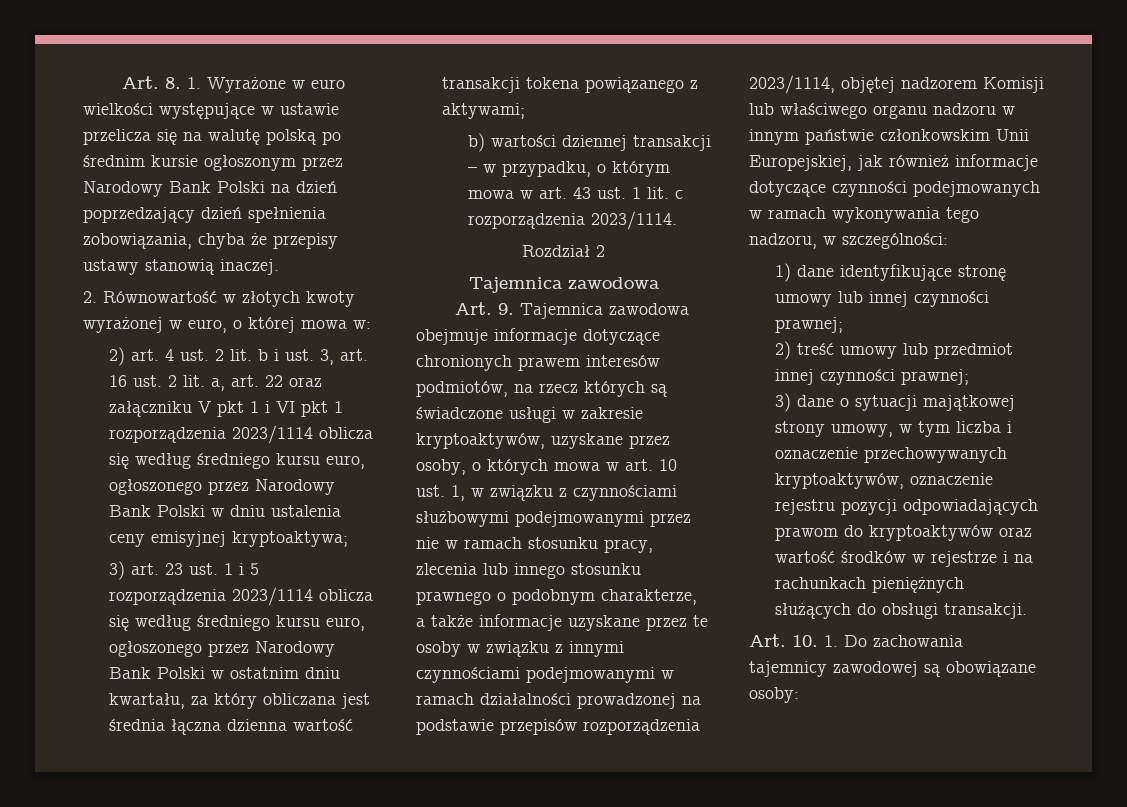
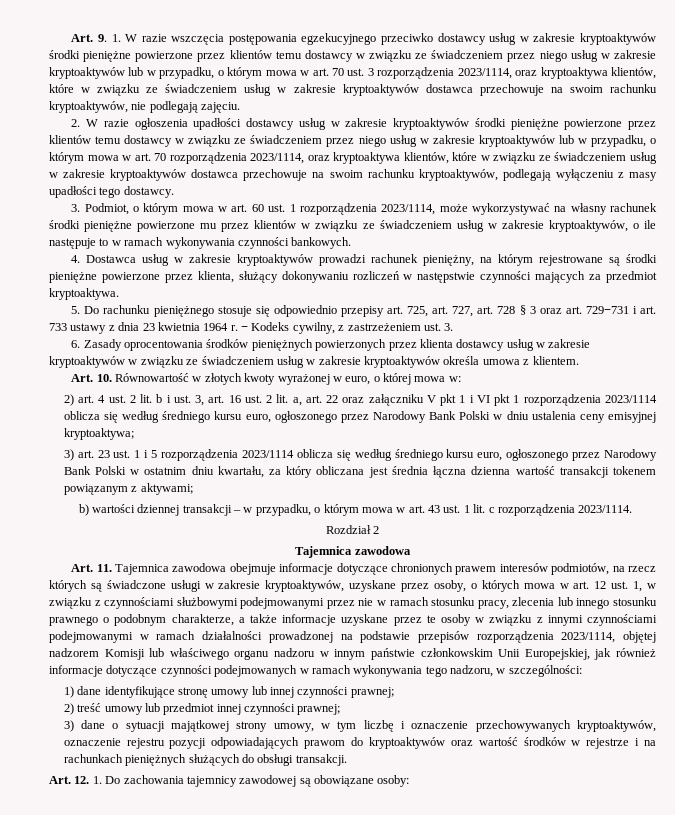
- Art. 8. 1. Wyrażone w euro wielkości występujące w ustawie przelicza się na walutę polską po średnim kursie ogłoszonym przez Narodowy Bank Polski na dzień poprzedzający dzień spełnienia zobowiązania, chyba że przepisy ustawy stanowią inaczej.
- 2. Równowartość w złotych kwoty wyrażonej w euro, o której mowa w:
+ Art. 9. 1. W razie wszczęcia postępowania egzekucyjnego przeciwko dostawcy usług w zakresie kryptoaktywów środki pieniężne powierzone przez klientów temu dostawcy w związku ze świadczeniem przez niego usług w zakresie kryptoaktywów lub w przypadku, o którym mowa w art. 70 ust. 3 rozporządzenia 2023/1114, oraz kryptoaktywa klientów, które w związku ze świadczeniem usług w zakresie kryptoaktywów dostawca przechowuje na swoim rachunku kryptoaktywów, nie podlegają zajęciu.
+ 2. W razie ogłoszenia upadłości dostawcy usług w zakresie kryptoaktywów środki pieniężne powierzone przez klientów temu dostawcy w związku ze świadczeniem przez niego usług w zakresie kryptoaktywów lub w przypadku, o którym mowa w art. 70 rozporządzenia 2023/1114, oraz kryptoaktywa klientów, które w związku ze świadczeniem usług w zakresie kryptoaktywów dostawca przechowuje na swoim rachunku kryptoaktywów, podlegają wyłączeniu z masy upadłości tego dostawcy.
+ 3. Podmiot, o którym mowa w art. 60 ust. 1 rozporządzenia 2023/1114, może wykorzystywać na własny rachunek środki pieniężne powierzone mu przez klientów w związku ze świadczeniem usług w zakresie kryptoaktywów, o ile następuje to w ramach wykonywania czynności bankowych.
+ 4. Dostawca usług w zakresie kryptoaktywów prowadzi rachunek pieniężny, na którym rejestrowane są środki pieniężne powierzone przez klienta, służący dokonywaniu rozliczeń w następstwie czynności mających za przedmiot kryptoaktywa.
+ 5. Do rachunku pieniężnego stosuje się odpowiednio przepisy art. 725, art. 727, art. 728 § 3 oraz art. 729−731 i art. 733 ustawy z dnia 23 kwietnia 1964 r. − Kodeks cywilny, z zastrzeżeniem ust. 3.
+ 6. Zasady oprocentowania środków pieniężnych powierzonych przez klienta dostawcy usług w zakresie kryptoaktywów w związku ze świadczeniem usług w zakresie kryptoaktywów określa umowa z klientem.
+ Art. 10. Równowartość w złotych kwoty wyrażonej w euro, o której mowa w:
- 3) art. 23 ust. 1 i 5 rozporządzenia 2023/1114 oblicza się według średniego kursu euro, ogłoszonego przez Narodowy Bank Polski w ostatnim dniu kwartału, za który obliczana jest średnia łączna dzienna wartość transakcji tokena powiązanego z aktywami;
+ 3) art. 23 ust. 1 i 5 rozporządzenia 2023/1114 oblicza się według średniego kursu euro, ogłoszonego przez Narodowy Bank Polski w ostatnim dniu kwartału, za który obliczana jest średnia łączna dzienna wartość transakcji tokenem powiązanym z aktywami;
- Art. 9. Tajemnica zawodowa obejmuje informacje dotyczące chronionych prawem interesów podmiotów, na rzecz których są świadczone usługi w zakresie kryptoaktywów, uzyskane przez osoby, o których mowa w art. 10 ust. 1, w związku z czynnościami służbowymi podejmowanymi przez nie w ramach stosunku pracy, zlecenia lub innego stosunku prawnego o podobnym charakterze, a także informacje uzyskane przez te osoby w związku z innymi czynnościami podejmowanymi w ramach działalności prowadzonej na podstawie przepisów rozporządzenia 2023/1114, objętej nadzorem Komisji lub właściwego organu nadzoru w innym państwie członkowskim Unii Europejskiej, jak również informacje dotyczące czynności podejmowanych w ramach wykonywania tego nadzoru, w szczególności:
+ Art. 11. Tajemnica zawodowa obejmuje informacje dotyczące chronionych prawem interesów podmiotów, na rzecz których są świadczone usługi w zakresie kryptoaktywów, uzyskane przez osoby, o których mowa w art. 12 ust. 1, w związku z czynnościami służbowymi podejmowanymi przez nie w ramach stosunku pracy, zlecenia lub innego stosunku prawnego o podobnym charakterze, a także informacje uzyskane przez te osoby w związku z innymi czynnościami podejmowanymi w ramach działalności prowadzonej na podstawie przepisów rozporządzenia 2023/1114, objętej nadzorem Komisji lub właściwego organu nadzoru w innym państwie członkowskim Unii Europejskiej, jak również informacje dotyczące czynności podejmowanych w ramach wykonywania tego nadzoru, w szczególności:
- 3) dane o sytuacji majątkowej strony umowy, w tym liczba i oznaczenie przechowywanych kryptoaktywów, oznaczenie rejestru pozycji odpowiadających prawom do kryptoaktywów oraz wartość środków w rejestrze i na rachunkach pieniężnych służących do obsługi transakcji.
+ 3) dane o sytuacji majątkowej strony umowy, w tym liczbę i oznaczenie przechowywanych kryptoaktywów, oznaczenie rejestru pozycji odpowiadających prawom do kryptoaktywów oraz wartość środków w rejestrze i na rachunkach pieniężnych służących do obsługi transakcji.
- Art. 10. 1. Do zachowania tajemnicy zawodowej są obowiązane osoby:
+ Art. 12. 1. Do zachowania tajemnicy zawodowej są obowiązane osoby:

